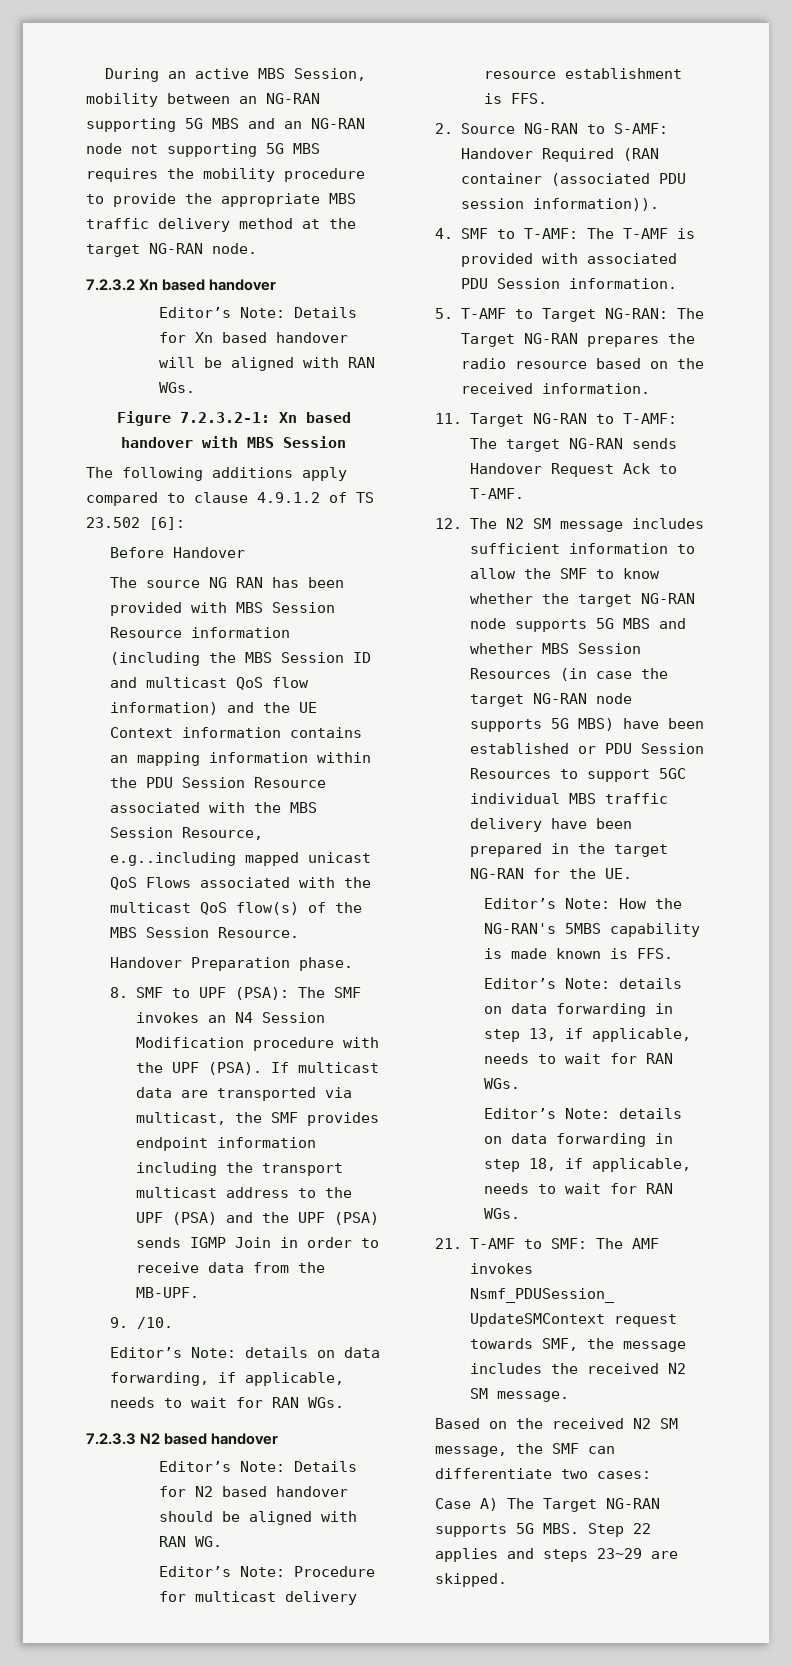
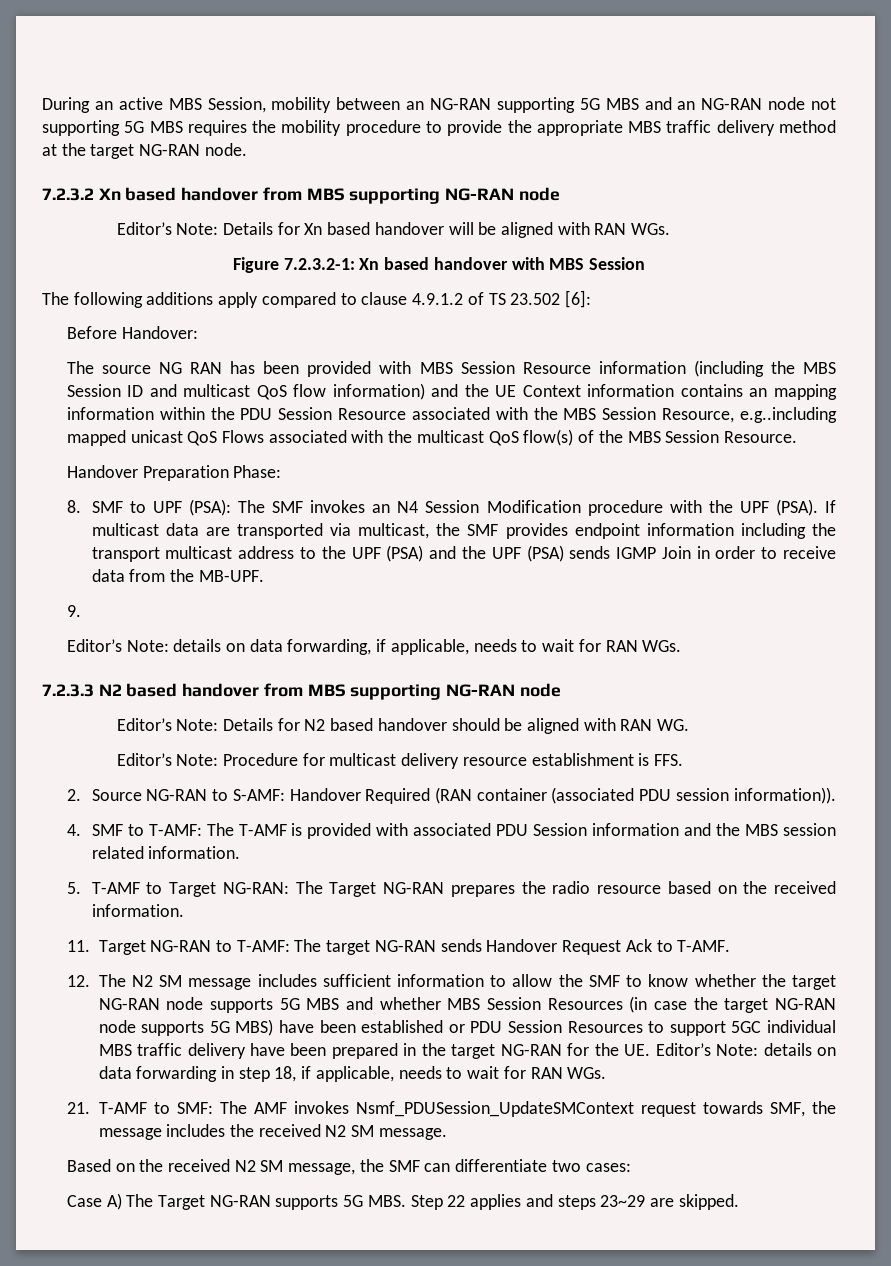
- 7.2.3.2 Xn based handover
+ 7.2.3.2 Xn based handover from MBS supporting NG-RAN node
- Before Handover
+ Before Handover:
- Handover Preparation phase.
+ Handover Preparation Phase:
- 9. /10.
+ 9.
- 7.2.3.3 N2 based handover
+ 7.2.3.3 N2 based handover from MBS supporting NG-RAN node
- 4. SMF to T-AMF: The T-AMF is provided with associated PDU Session information.
+ 4. SMF to T-AMF: The T-AMF is provided with associated PDU Session information and the MBS session related information.
- 12. The N2 SM message includes sufficient information to allow the SMF to know whether the target NG-RAN node supports 5G MBS and whether MBS Session Resources (in case the target NG-RAN node supports 5G MBS) have been established or PDU Session Resources to support 5GC individual MBS traffic delivery have been prepared in the target NG-RAN for the UE.
- Editor’s Note: How the NG-RAN's 5MBS capability is made known is FFS.
- Editor’s Note: details on data forwarding in step 13, if applicable, needs to wait for RAN WGs.
- Editor’s Note:
+ 12. The N2 SM message includes sufficient information to allow the SMF to know whether the target NG-RAN node supports 5G MBS and whether MBS Session Resources (in case the target NG-RAN node supports 5G MBS) have been established or PDU Session Resources to support 5GC individual MBS traffic delivery have been prepared in the target NG-RAN for the UE. Editor’s Note:

